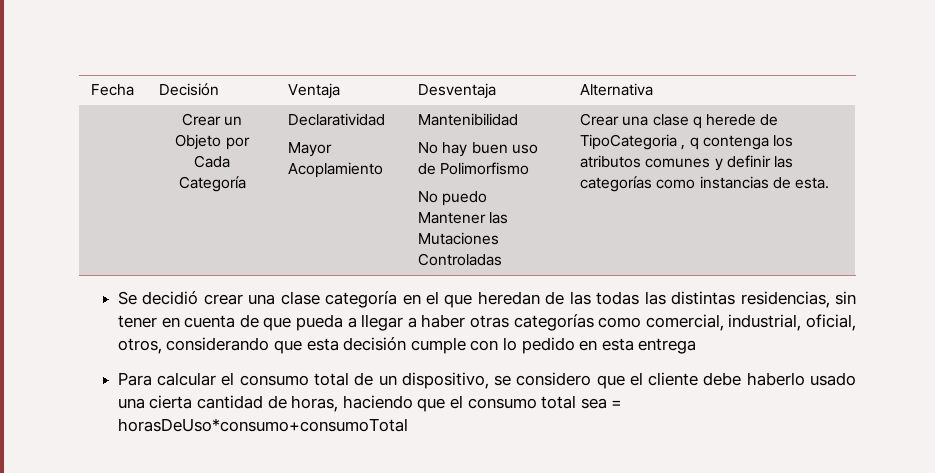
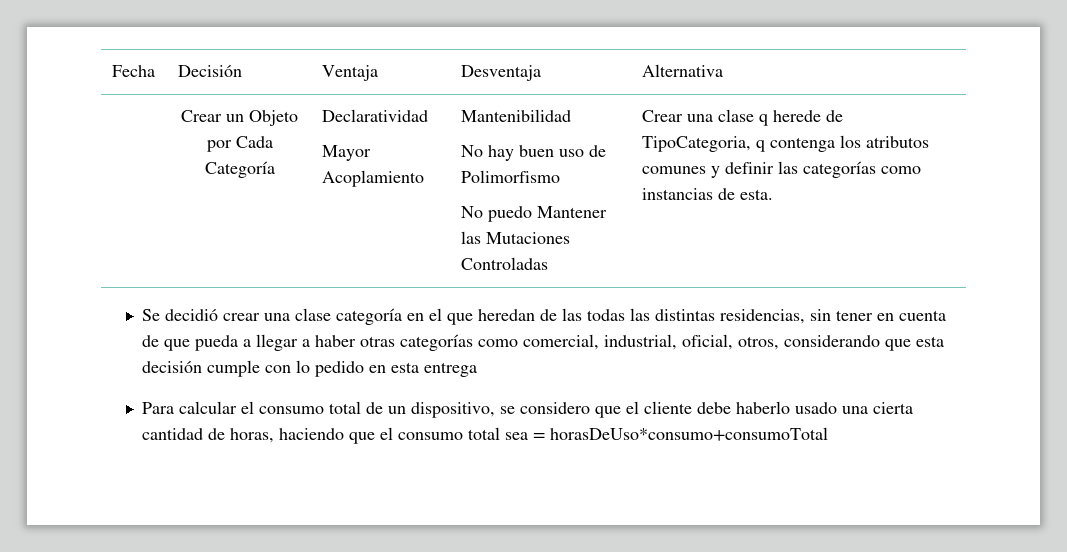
- Crear una clase q herede de TipoCategoria , q contenga los atributos comunes y definir las categorías como instancias de esta.
+ Crear una clase q herede de TipoCategoria, q contenga los atributos comunes y definir las categorías como instancias de esta.

